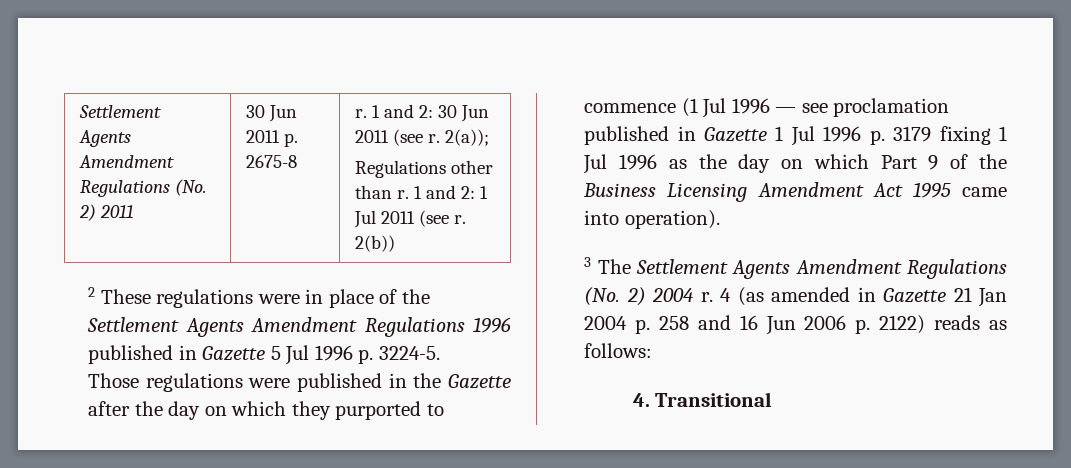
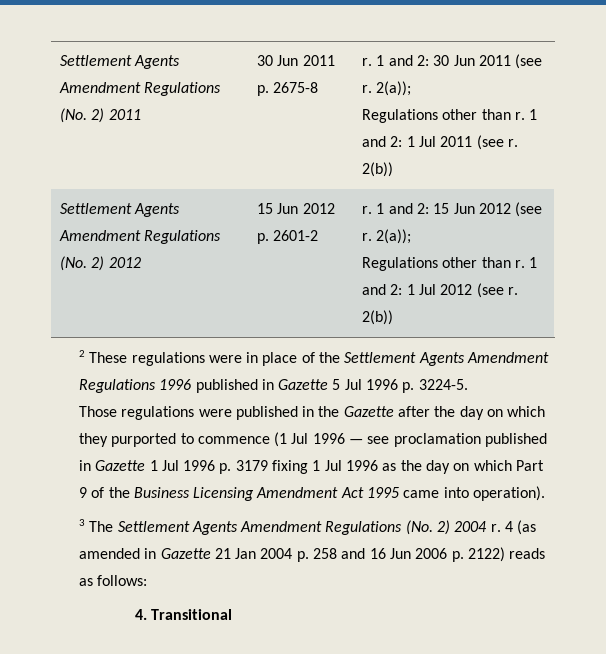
+ Settlement Agents Amendment Regulations (No. 2) 2012 | 15 Jun 2012 p. 2601-2 | r. 1 and 2: 15 Jun 2012 (see r. 2(a));
+ Regulations other than r. 1 and 2: 1 Jul 2012 (see r. 2(b))

